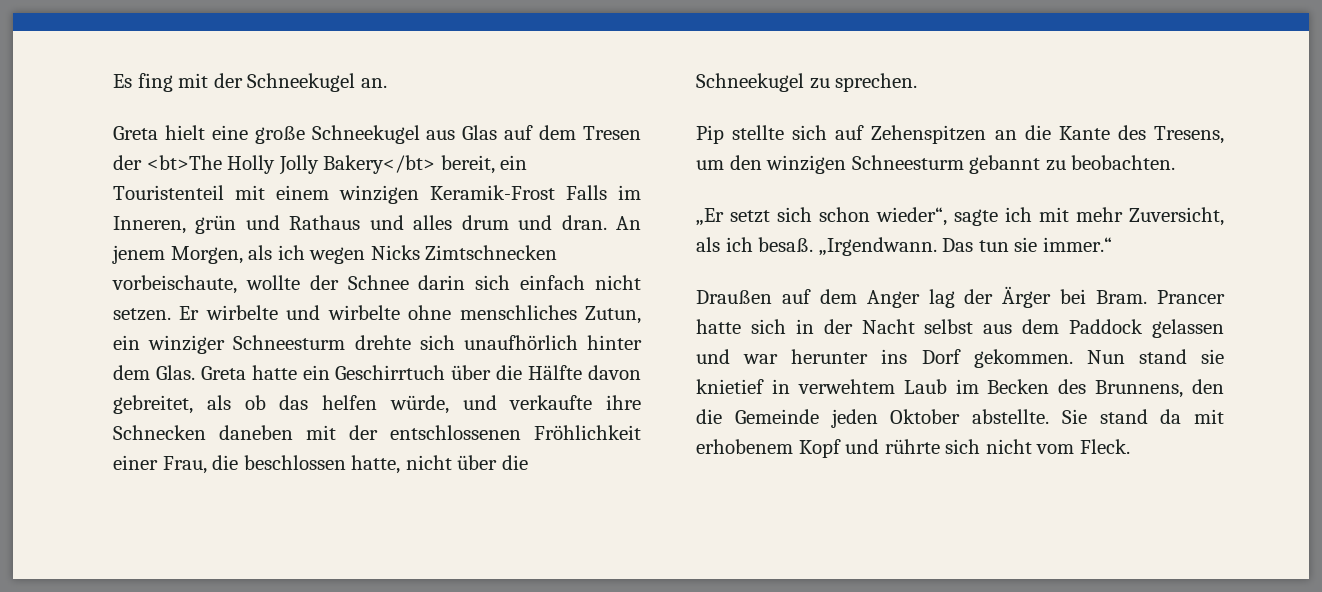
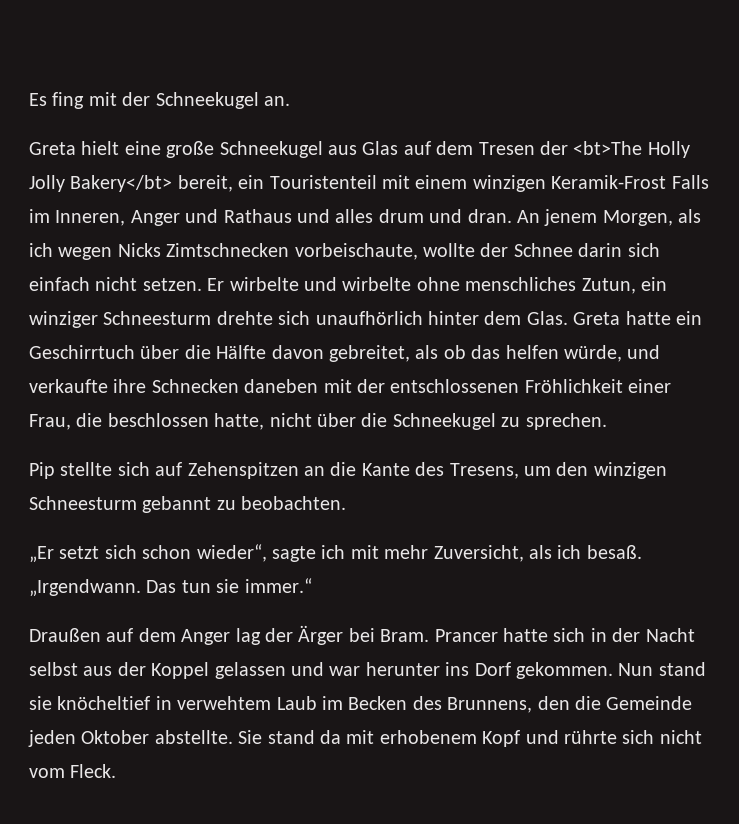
- Greta hielt eine große Schneekugel aus Glas auf dem Tresen der <bt>The Holly Jolly Bakery</bt> bereit, ein Touristenteil mit einem winzigen Keramik-Frost Falls im Inneren, grün und Rathaus und alles drum und dran.
+ Greta hielt eine große Schneekugel aus Glas auf dem Tresen der <bt>The Holly Jolly Bakery</bt> bereit, ein Touristenteil mit einem winzigen Keramik-Frost Falls im Inneren, Anger und Rathaus und alles drum und dran.
- Prancer hatte sich in der Nacht selbst aus dem Paddock gelassen und war herunter ins Dorf gekommen.
+ Prancer hatte sich in der Nacht selbst aus der Koppel gelassen und war herunter ins Dorf gekommen.
- Nun stand sie knietief in verwehtem Laub im Becken des Brunnens, den die Gemeinde jeden Oktober abstellte.
+ Nun stand sie knöcheltief in verwehtem Laub im Becken des Brunnens, den die Gemeinde jeden Oktober abstellte.

